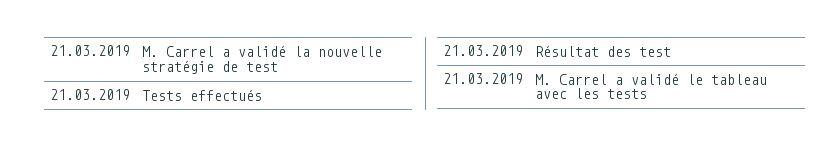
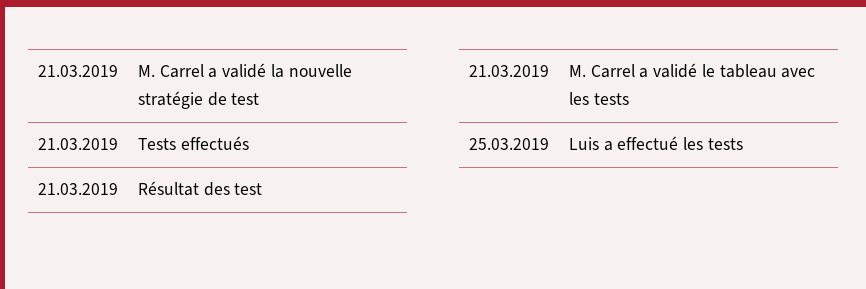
+ 25.03.2019 | Luis a effectué les tests

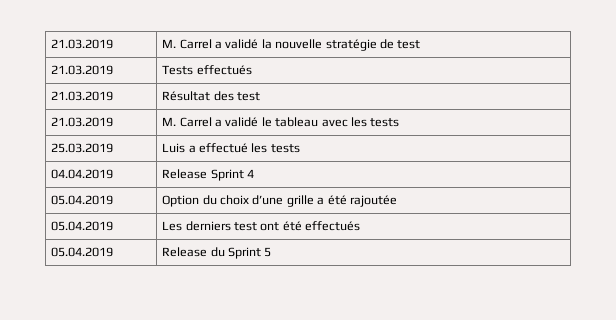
+ 04.04.2019 | Release Sprint 4
+ 05.04.2019 | Option du choix d’une grille a été rajoutée
+ 05.04.2019 | Les derniers test ont été effectués
+ 05.04.2019 | Release du Sprint 5

